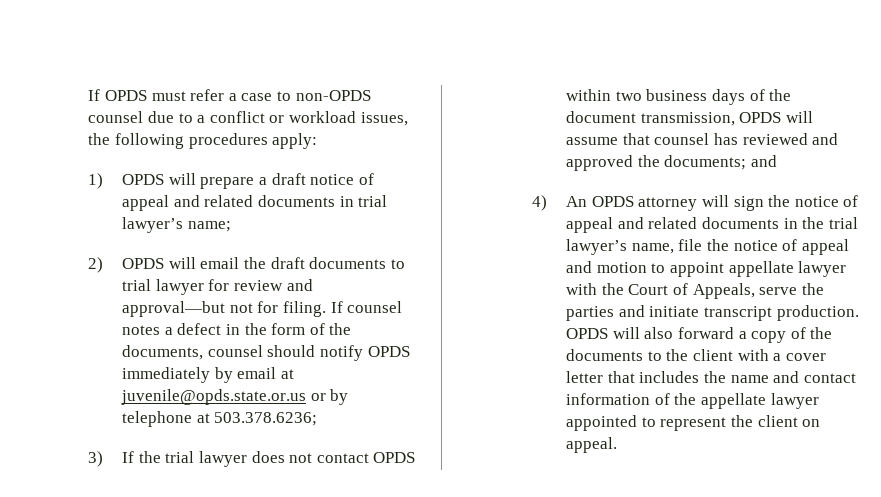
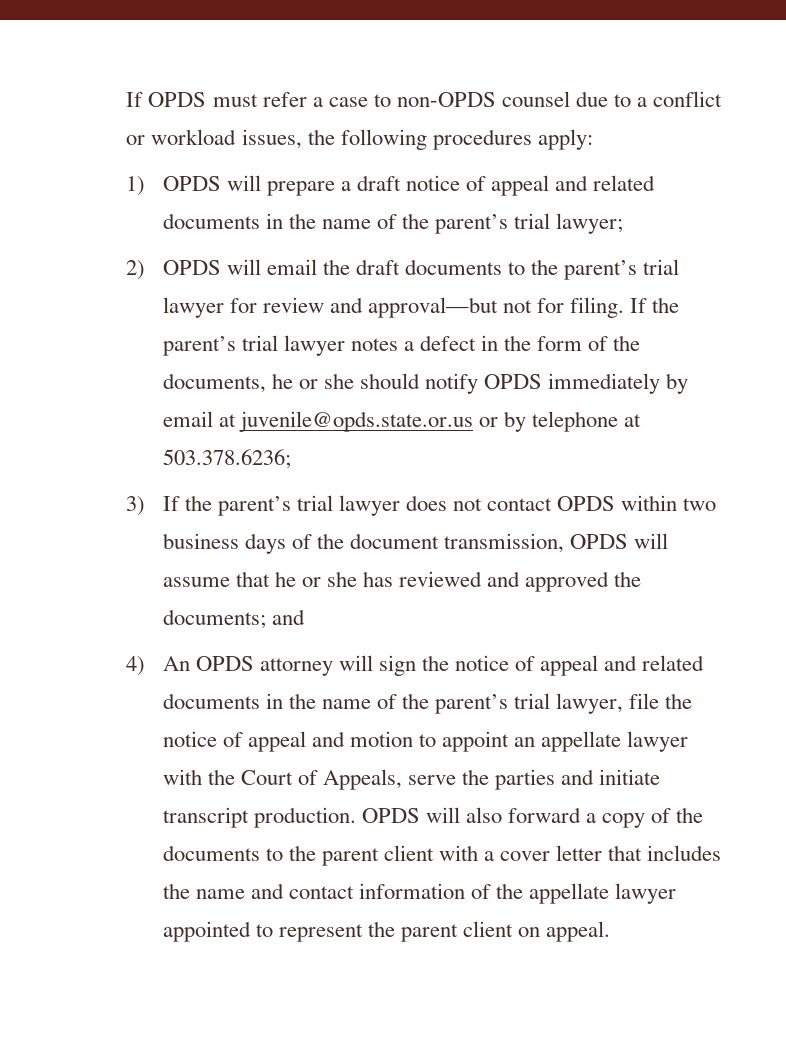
- 1) OPDS will prepare a draft notice of appeal and related documents in trial lawyer’s name;
+ 1) OPDS will prepare a draft notice of appeal and related documents in the name of the parent’s trial lawyer;
- 2) OPDS will email the draft documents to trial lawyer for review and approval—but not for filing.
+ 2) OPDS will email the draft documents to the parent’s trial lawyer for review and approval—but not for filing.
- If counsel notes a defect in the form of the documents, counsel should notify OPDS immediately by email at juvenile@opds.state.or.us or by telephone at 503.378.6236;
+ If the parent’s trial lawyer notes a defect in the form of the documents, he or she should notify OPDS immediately by email at juvenile@opds.state.or.us or by telephone at 503.378.6236;
- 3) If the trial lawyer does not contact OPDS within two business days of the document transmission, OPDS will assume that counsel has reviewed and approved the documents; and
+ 3) If the parent’s trial lawyer does not contact OPDS within two business days of the document transmission, OPDS will assume that he or she has reviewed and approved the documents; and
- 4) An OPDS attorney will sign the notice of appeal and related documents in the trial lawyer’s name, file the notice of appeal and motion to appoint appellate lawyer with the Court of Appeals, serve the parties and initiate transcript production.
+ 4) An OPDS attorney will sign the notice of appeal and related documents in the name of the parent’s trial lawyer, file the notice of appeal and motion to appoint an appellate lawyer with the Court of Appeals, serve the parties and initiate transcript production.
- OPDS will also forward a copy of the documents to the client with a cover letter that includes the name and contact information of the appellate lawyer appointed to represent the client on appeal.
+ OPDS will also forward a copy of the documents to the parent client with a cover letter that includes the name and contact information of the appellate lawyer appointed to represent the parent client on appeal.

